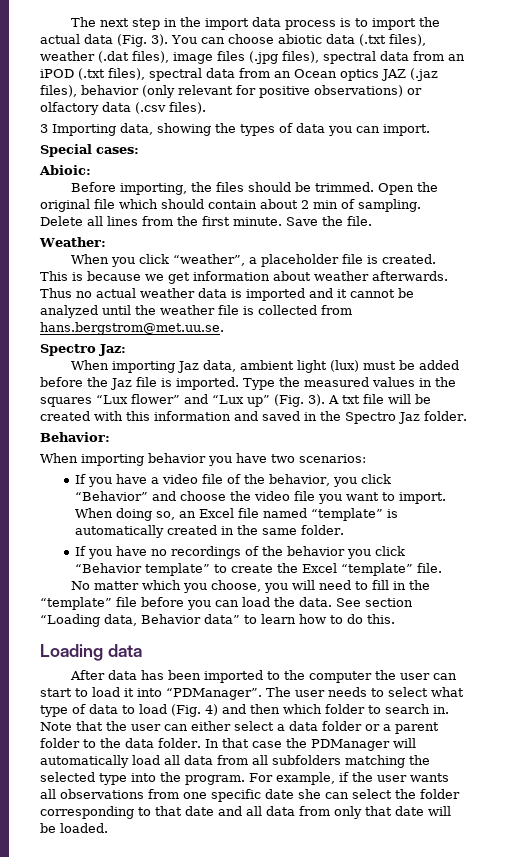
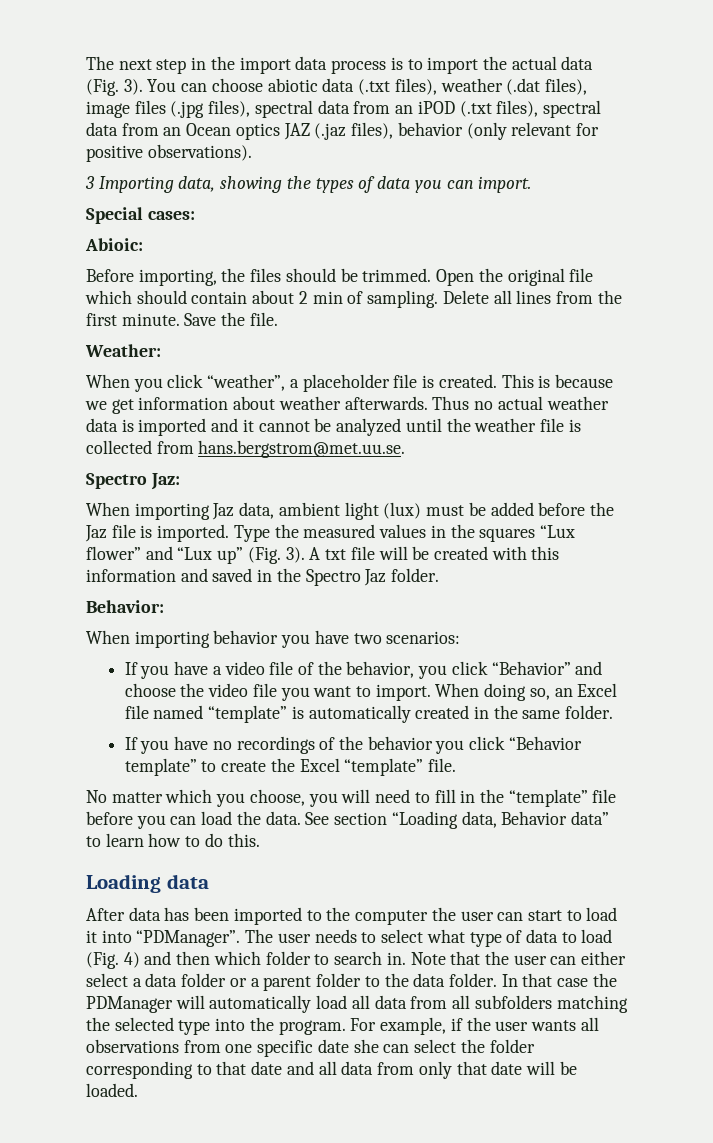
- You can choose abiotic data (.txt files), weather (.dat files), image files (.jpg files), spectral data from an iPOD (.txt files), spectral data from an Ocean optics JAZ (.jaz files), behavior (only relevant for positive observations) or olfactory data (.csv files).
+ You can choose abiotic data (.txt files), weather (.dat files), image files (.jpg files), spectral data from an iPOD (.txt files), spectral data from an Ocean optics JAZ (.jaz files), behavior (only relevant for positive observations).

